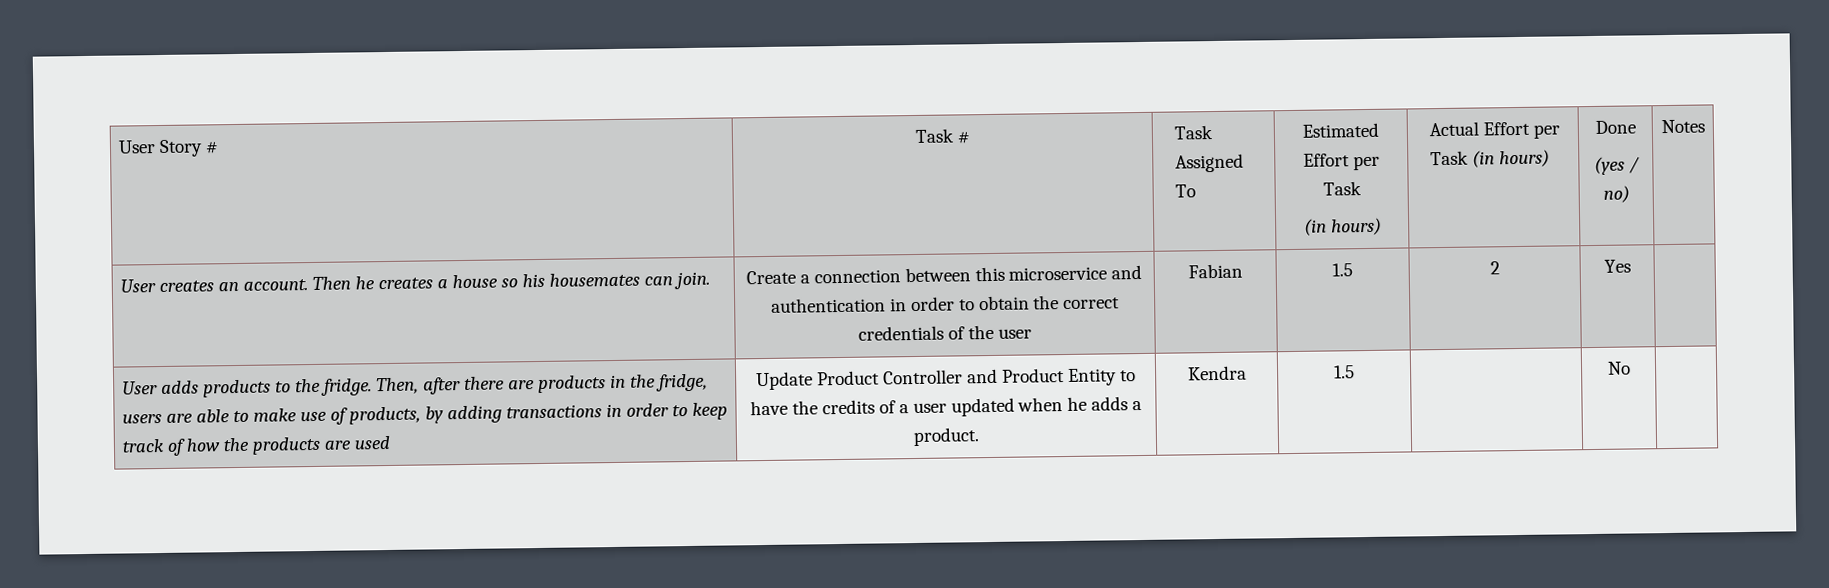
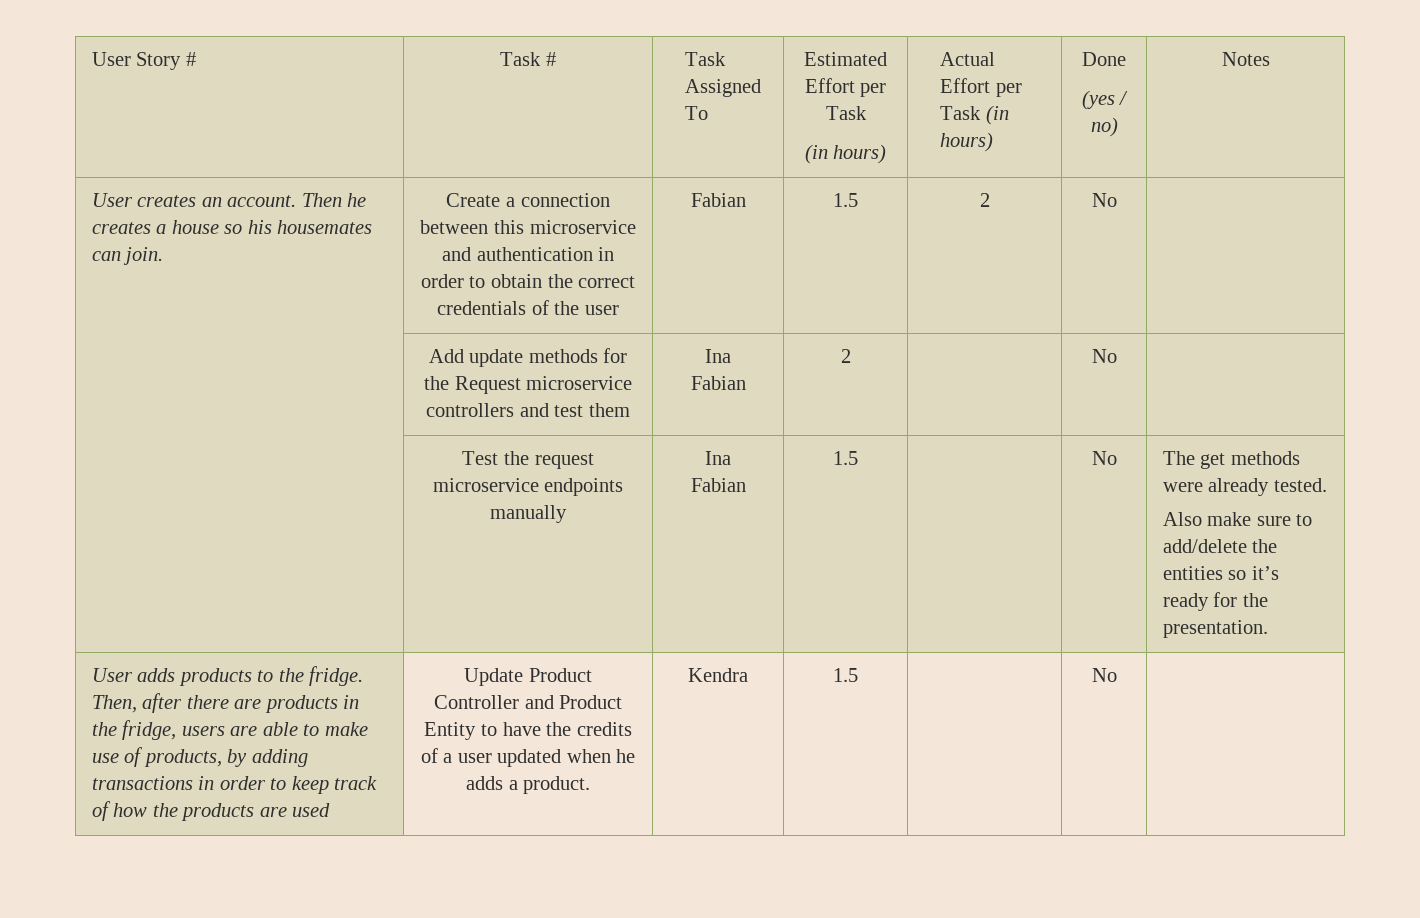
- User creates an account. Then he creates a house so his housemates can join. | Create a connection between this microservice and authentication in order to obtain the correct credentials of the user | Fabian | 1.5 | 2 | Yes |
+ User creates an account. Then he creates a house so his housemates can join. | Create a connection between this microservice and authentication in order to obtain the correct credentials of the user | Fabian | 1.5 | 2 | No |
+ | Add update methods for the Request microservice controllers and test them | Ina
+ Fabian | 2 | | No |
+ | Test the request microservice endpoints manually | Ina
+ Fabian | 1.5 | | No | The get methods were already tested.
+ Also make sure to add/delete the entities so it’s ready for the presentation.

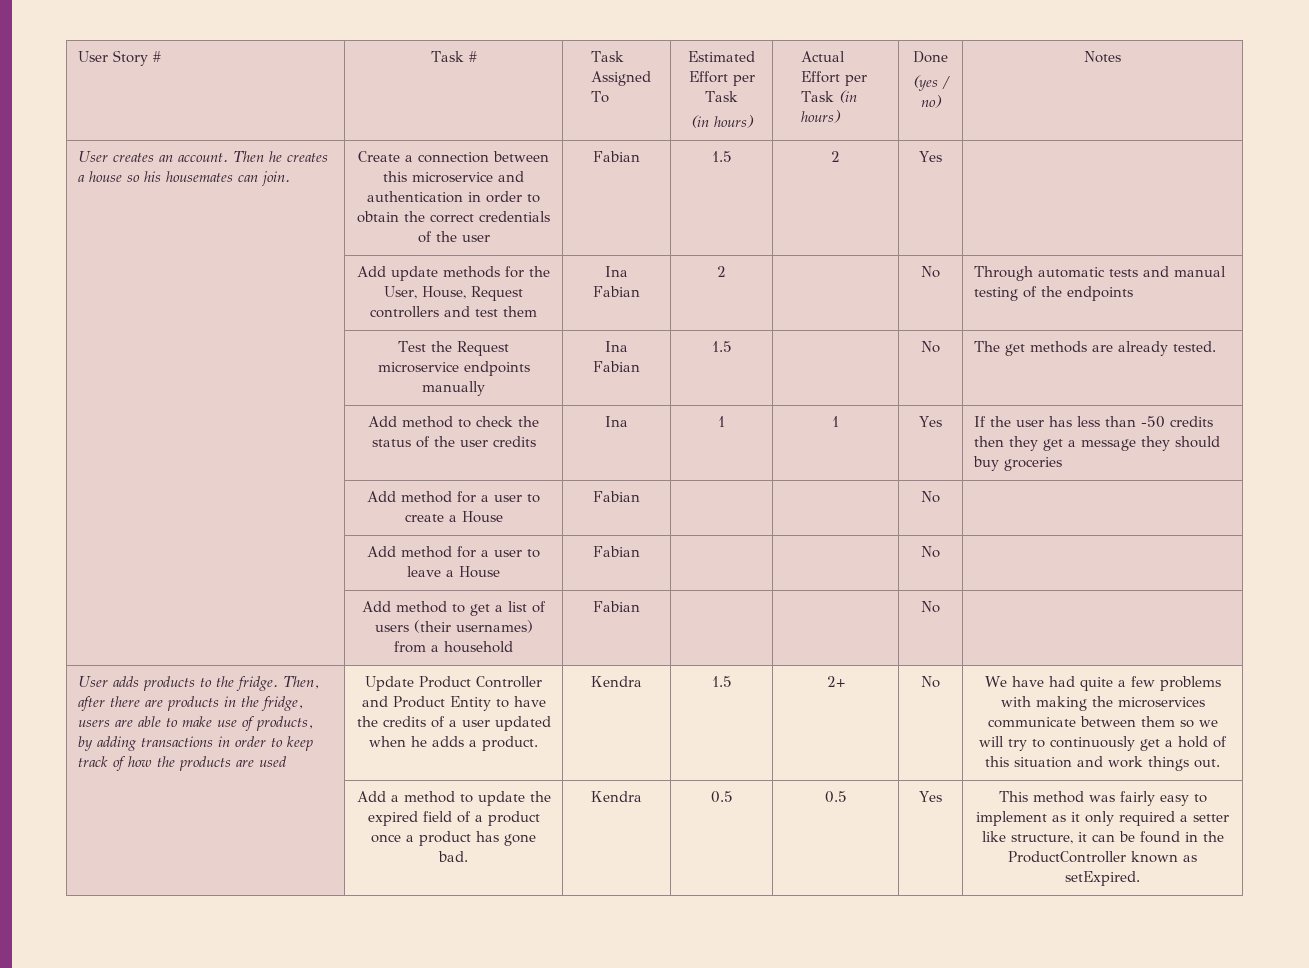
- User creates an account. Then he creates a house so his housemates can join. | Create a connection between this microservice and authentication in order to obtain the correct credentials of the user | Fabian | 1.5 | 2 | No |
+ User creates an account. Then he creates a house so his housemates can join. | Create a connection between this microservice and authentication in order to obtain the correct credentials of the user | Fabian | 1.5 | 2 | Yes |
- | Add update methods for the Request microservice controllers and test them | Ina
- Fabian | 2 | | No |
+ | Add update methods for the User, House, Request controllers and test them | Ina
+ Fabian | 2 | | No | Through automatic tests and manual testing of the endpoints
- | Test the request microservice endpoints manually | Ina
- Fabian | 1.5 | | No | The get methods were already tested.
- Also make sure to add/delete the entities so it’s ready for the presentation.
+ | Test the Request microservice endpoints manually | Ina
+ Fabian | 1.5 | | No | The get methods are already tested.
+ | Add method to check the status of the user credits | Ina | 1 | 1 | Yes | If the user has less than -50 credits then they get a message they should buy groceries
+ | Add method for a user to create a House | Fabian | | | No |
+ | Add method for a user to leave a House | Fabian | | | No |
+ | Add method to get a list of users (their usernames) from a household | Fabian | | | No |
- Kendra | 1.5 | | No
+ Kendra | 1.5 | 2+ | No | We have had quite a few problems with making the microservices communicate between them so we will try to continuously get a hold of this situation and work things out.
+ | Add a method to update the expired field of a product once a product has gone bad. | Kendra | 0.5 | 0.5 | Yes | This method was fairly easy to implement as it only required a setter like structure, it can be found in the ProductController known as setExpired.

